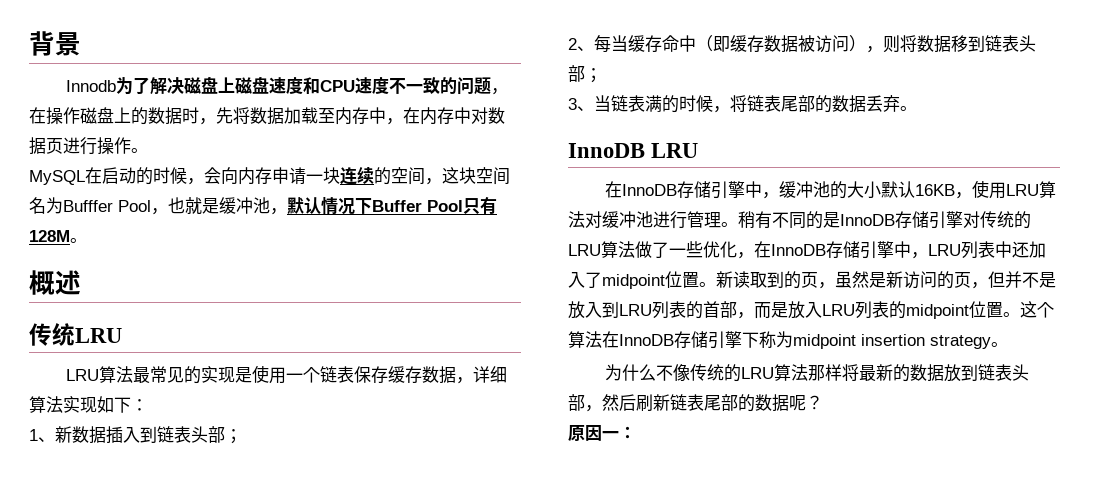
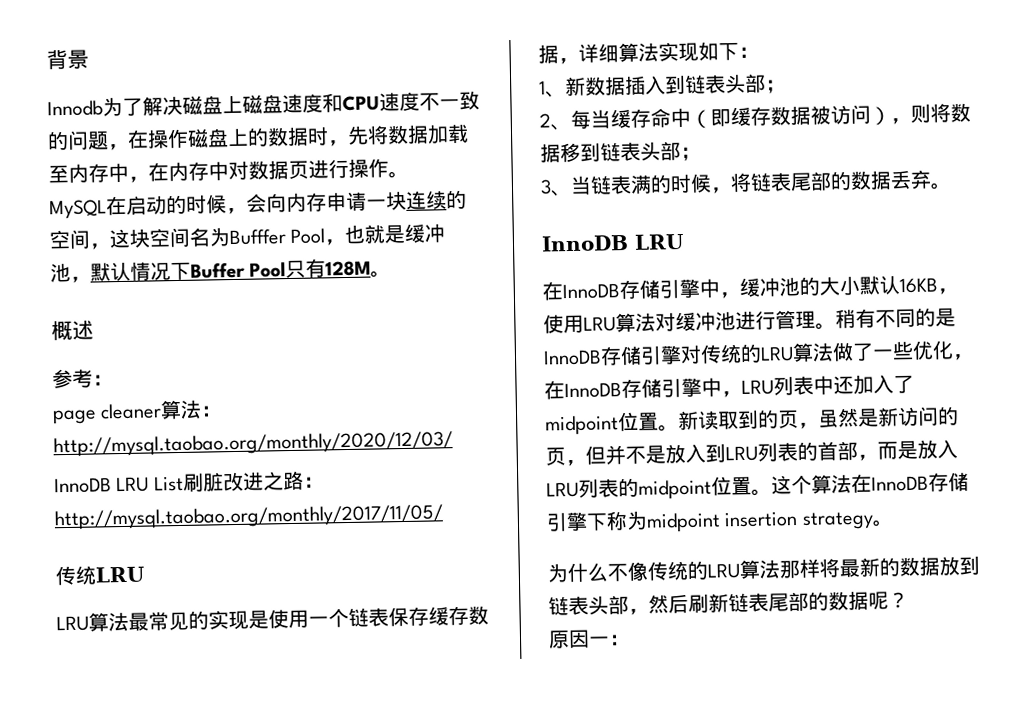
+ 参考：
+ page cleaner算法：http://mysql.taobao.org/monthly/2020/12/03/
+ InnoDB LRU List刷脏改进之路：http://mysql.taobao.org/monthly/2017/11/05/

